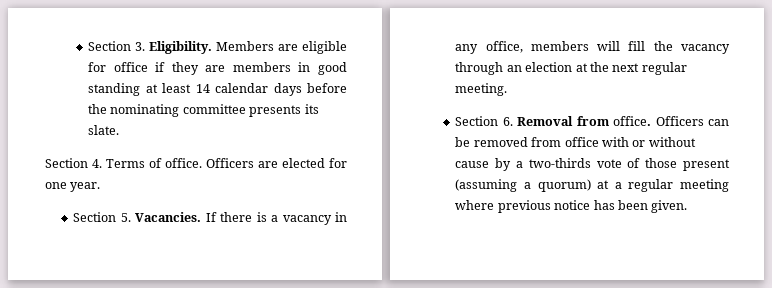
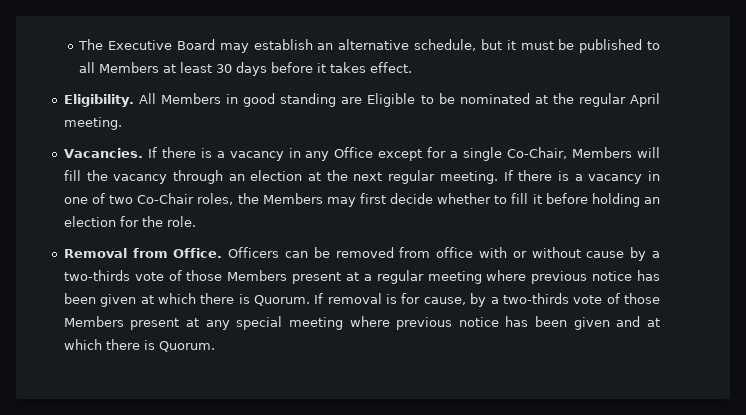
- Section 3. Eligibility. Members are eligible for office if they are members in good standing at least 14 calendar days before the nominating committee presents its slate.
- Section 4. Terms of office. Officers are elected for one year.
- Section 5. Vacancies.
+ The Executive Board may establish an alternative schedule, but it must be published to all Members at least 30 days before it takes effect.
+ Eligibility. All Members in good standing are Eligible to be nominated at the regular April meeting.
+ Vacancies.
- If there is a vacancy in any office, members will fill the vacancy through an election at the next regular meeting.
- Section 6. Removal from office.
+ If there is a vacancy in any Office except for a single Co-Chair, Members will fill the vacancy through an election at the next regular meeting. If there is a vacancy in one of two Co-Chair roles, the Members may first decide whether to fill it before holding an election for the role.
+ Removal from Office.
- Officers can be removed from office with or without cause by a two-thirds vote of those present (assuming a quorum) at a regular meeting where previous notice has been given.
+ Officers can be removed from office with or without cause by a two-thirds vote of those Members present at a regular meeting where previous notice has been given at which there is Quorum. If removal is for cause, by a two-thirds vote of those Members present at any special meeting where previous notice has been given and at which there is Quorum.

